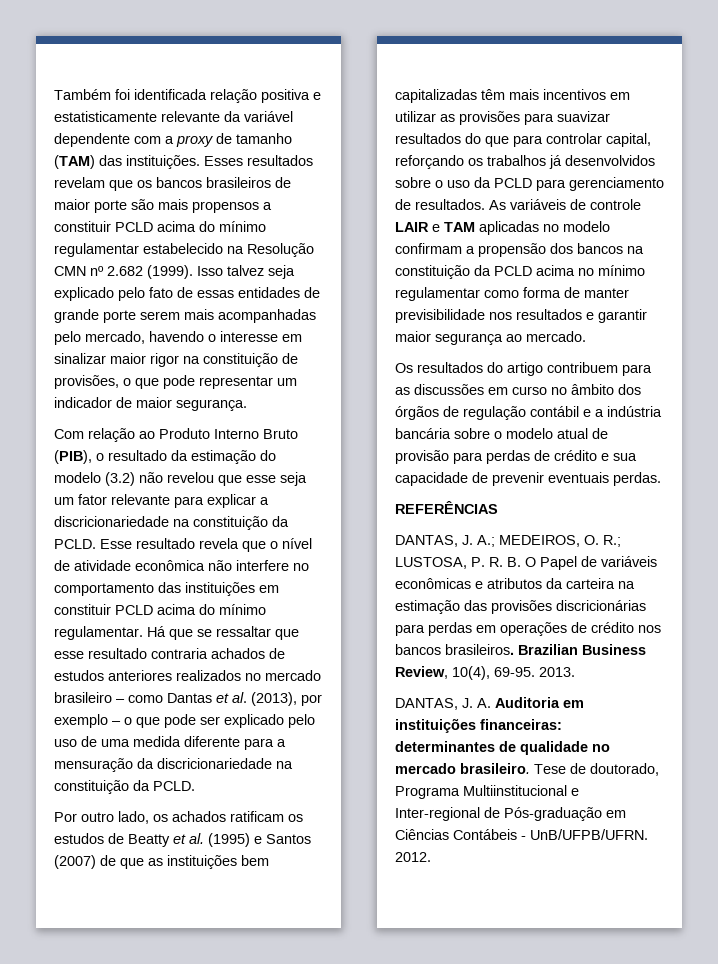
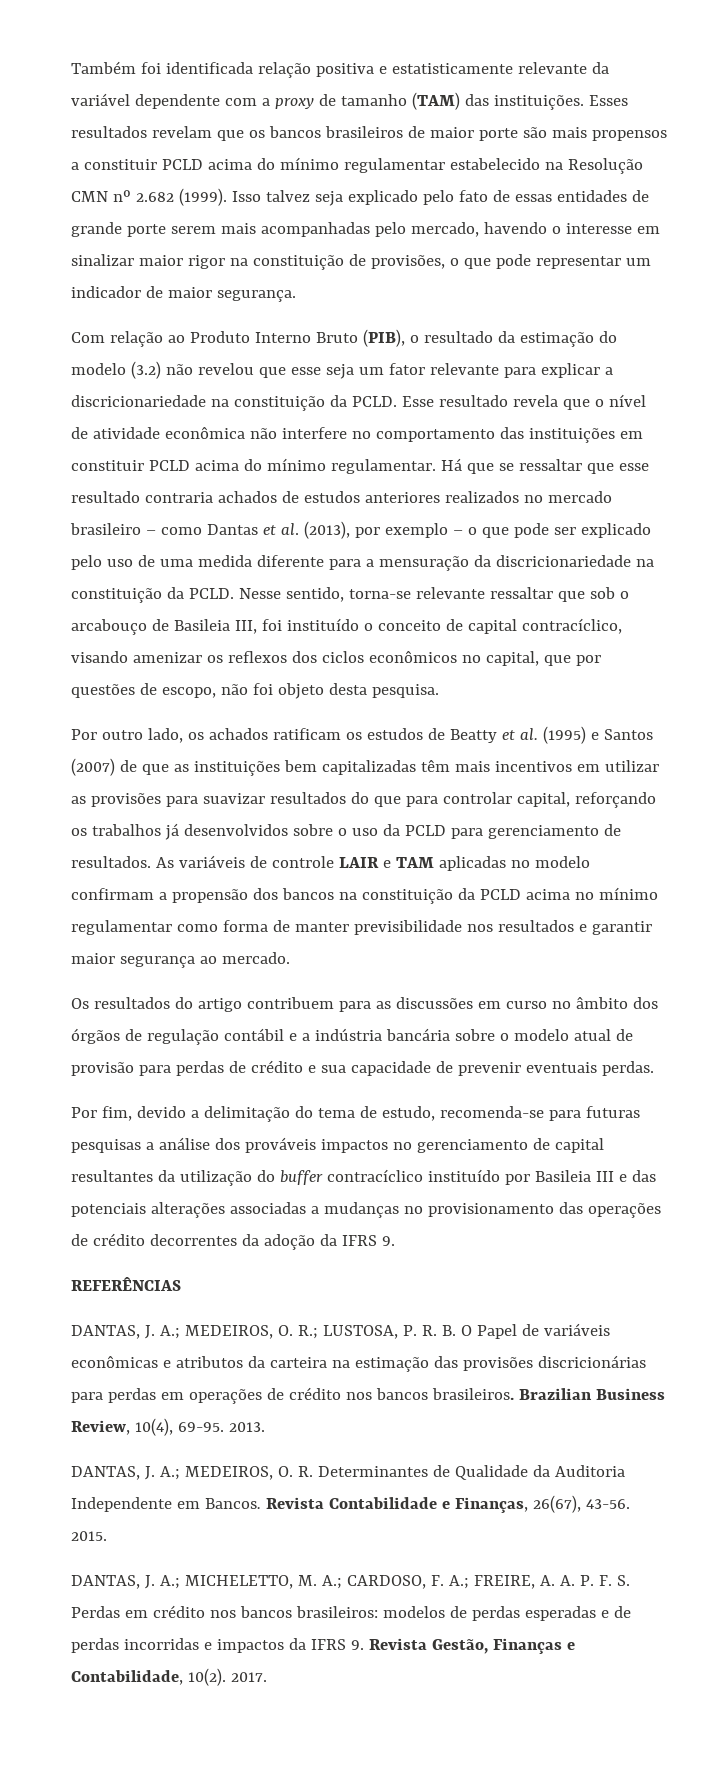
+ Nesse sentido, torna-se relevante ressaltar que sob o arcabouço de Basileia III, foi instituído o conceito de capital contracíclico, visando amenizar os reflexos dos ciclos econômicos no capital, que por questões de escopo, não foi objeto desta pesquisa.
+ Por fim, devido a delimitação do tema de estudo, recomenda-se para futuras pesquisas a análise dos prováveis impactos no gerenciamento de capital resultantes da utilização do buffer contracíclico instituído por Basileia III e das potenciais alterações associadas a mudanças no provisionamento das operações de crédito decorrentes da adoção da IFRS 9.
- DANTAS, J. A. Auditoria em instituições financeiras: determinantes de qualidade no mercado brasileiro. Tese de doutorado, Programa Multiinstitucional e Inter-regional de Pós-graduação em Ciências Contábeis - UnB/UFPB/UFRN. 2012.
+ DANTAS, J. A.; MEDEIROS, O. R. Determinantes de Qualidade da Auditoria Independente em Bancos. Revista Contabilidade e Finanças, 26(67), 43-56. 2015.
+ DANTAS, J. A.; MICHELETTO, M. A.; CARDOSO, F. A.; FREIRE, A. A. P. F. S. Perdas em crédito nos bancos brasileiros: modelos de perdas esperadas e de perdas incorridas e impactos da IFRS 9. Revista Gestão, Finanças e Contabilidade, 10(2). 2017.

